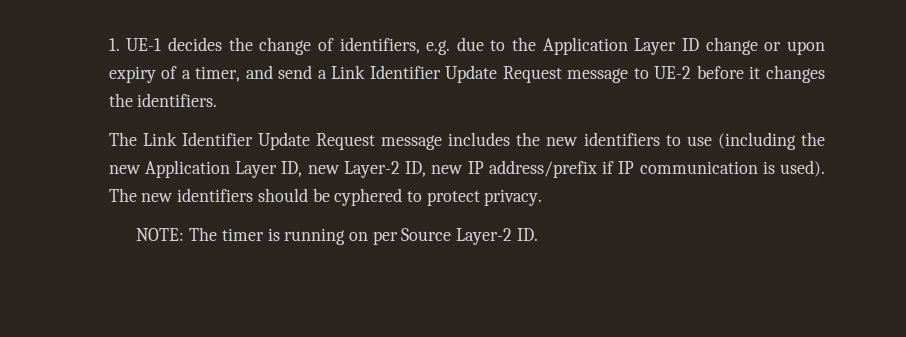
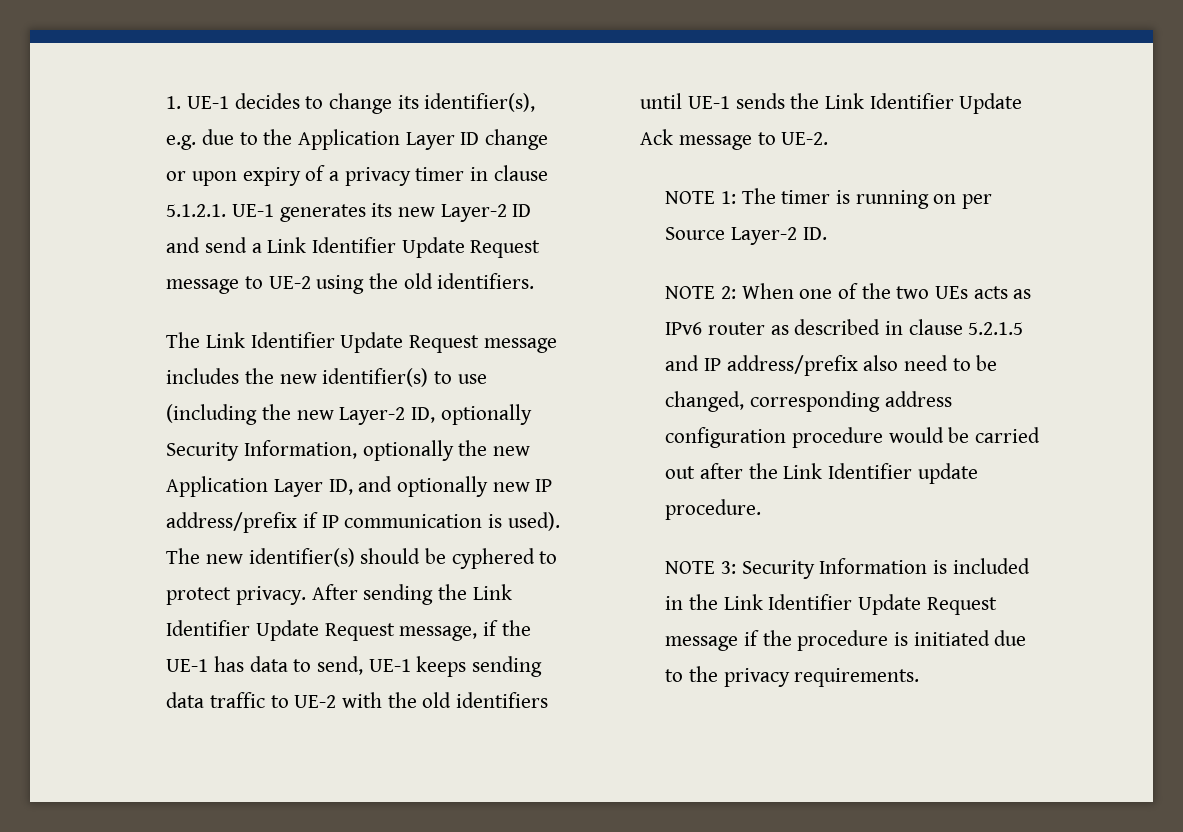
- 1. UE-1 decides the change of identifiers, e.g. due to the Application Layer ID change or upon expiry of a timer, and send a Link Identifier Update Request message to UE-2 before it changes the identifiers.
+ 1. UE-1 decides to change its identifier(s), e.g. due to the Application Layer ID change or upon expiry of a privacy timer in clause 5.1.2.1. UE-1 generates its new Layer-2 ID and send a Link Identifier Update Request message to UE-2 using the old identifiers.
- The Link Identifier Update Request message includes the new identifiers to use (including the new Application Layer ID, new Layer-2 ID, new IP address/prefix if IP communication is used).
+ The Link Identifier Update Request message includes the new identifier(s) to use (including the new Layer-2 ID, optionally Security Information, optionally the new Application Layer ID, and optionally new IP address/prefix if IP communication is used).
- The new identifiers should be cyphered to protect privacy.
- NOTE: The timer is running on per Source Layer-2 ID.
+ The new identifier(s) should be cyphered to protect privacy. After sending the Link Identifier Update Request message, if the UE-1 has data to send, UE-1 keeps sending data traffic to UE-2 with the old identifiers until UE-1 sends the Link Identifier Update Ack message to UE-2.
+ NOTE 1: The timer is running on per Source Layer-2 ID.
+ NOTE 2: When one of the two UEs acts as IPv6 router as described in clause 5.2.1.5 and IP address/prefix also need to be changed, corresponding address configuration procedure would be carried out after the Link Identifier update procedure.
+ NOTE 3: Security Information is included in the Link Identifier Update Request message if the procedure is initiated due to the privacy requirements.

